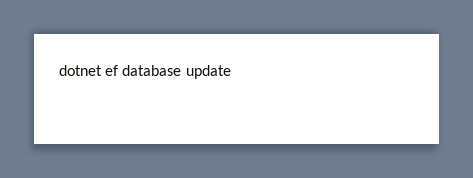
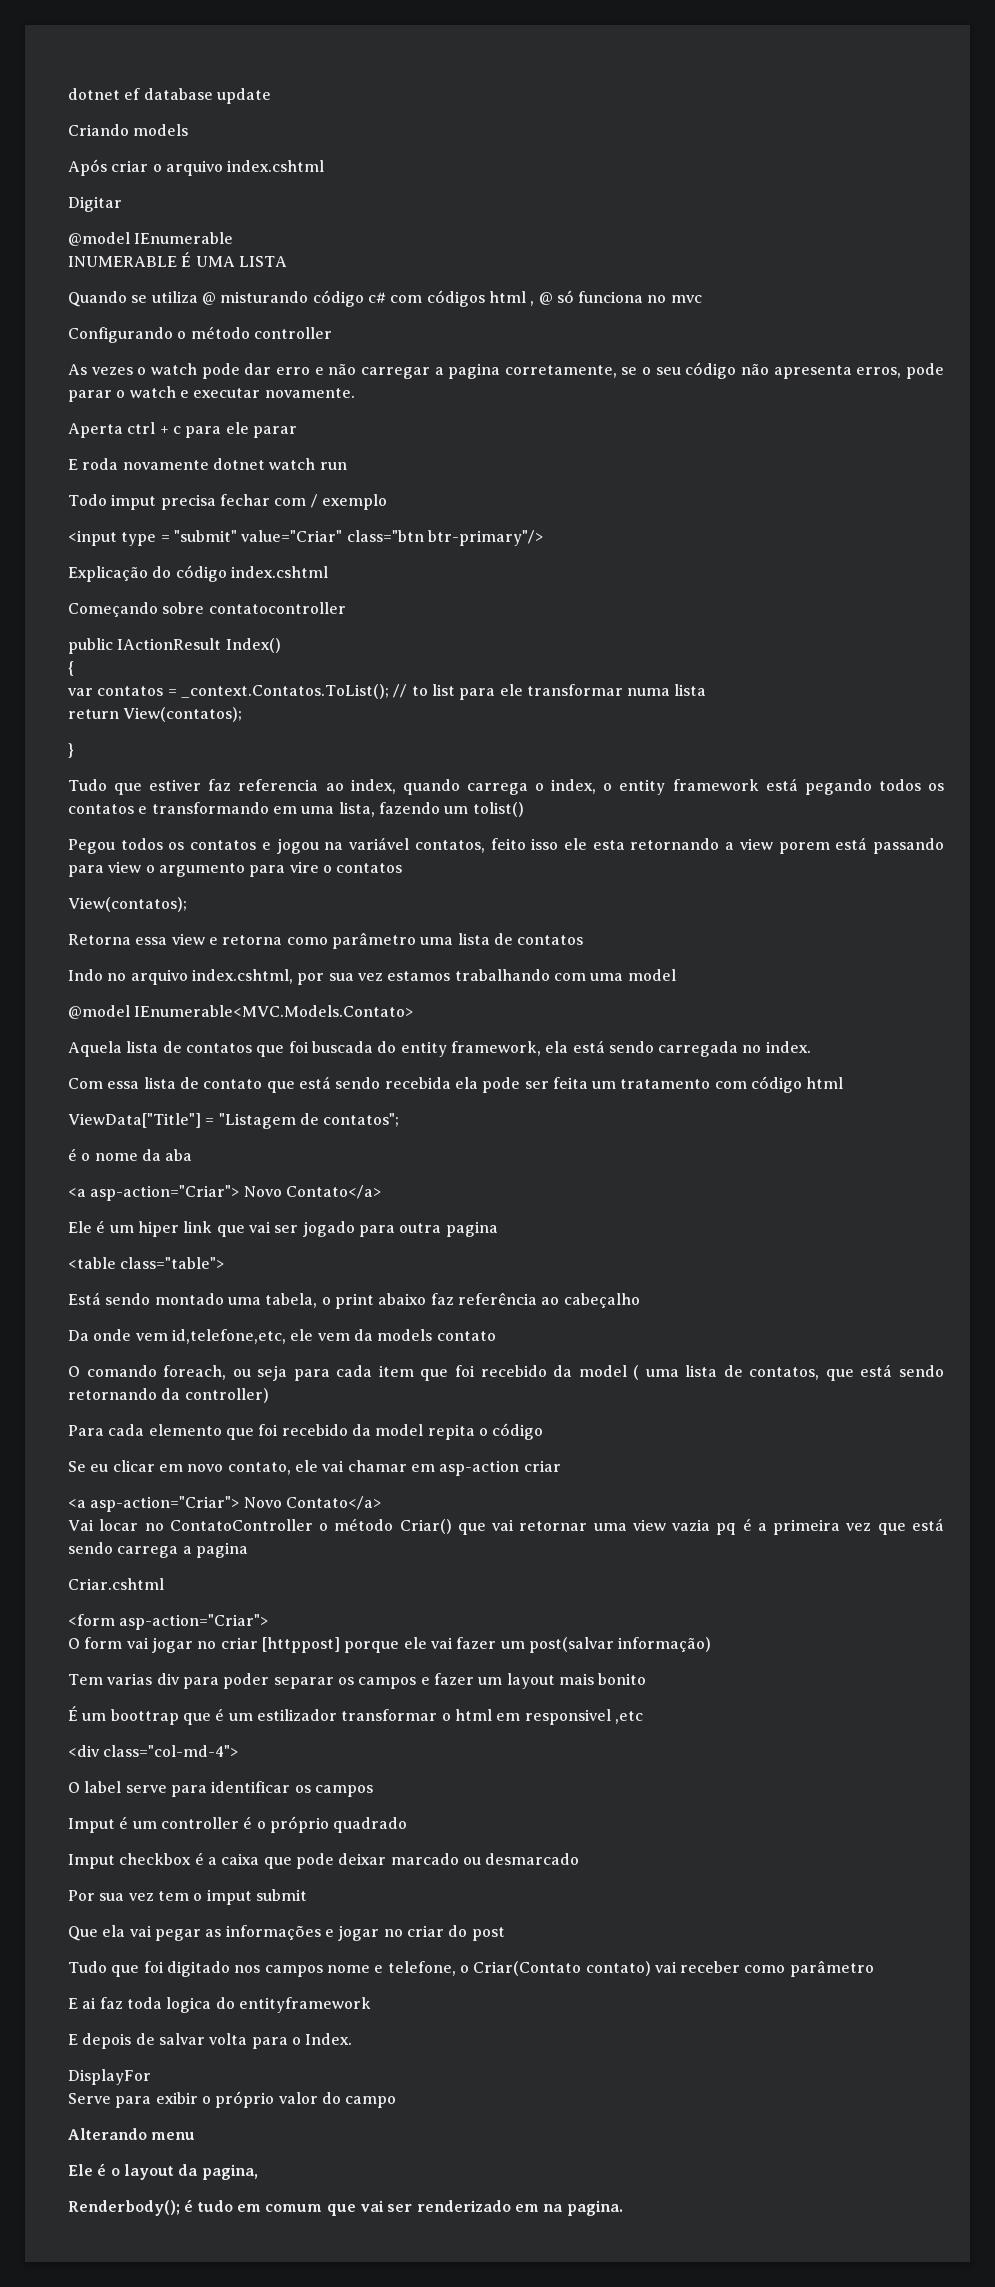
+ Criando models
+ Após criar o arquivo index.cshtml
+ Digitar
+ @model IEnumerable
+ INUMERABLE É UMA LISTA
+ Quando se utiliza @ misturando código c# com códigos html , @ só funciona no mvc
+ Configurando o método controller
+ As vezes o watch pode dar erro e não carregar a pagina corretamente, se o seu código não apresenta erros, pode parar o watch e executar novamente.
+ Aperta ctrl + c para ele parar
+ E roda novamente dotnet watch run
+ Todo imput precisa fechar com / exemplo
+ <input type = "submit" value="Criar" class="btn btr-primary"/>
+ Explicação do código index.cshtml
+ Começando sobre contatocontroller
+ public IActionResult Index()
+ {
+ var contatos = _context.Contatos.ToList(); // to list para ele transformar numa lista
+ return View(contatos);
+ }
+ Tudo que estiver faz referencia ao index, quando carrega o index, o entity framework está pegando todos os contatos e transformando em uma lista, fazendo um tolist()
+ Pegou todos os contatos e jogou na variável contatos, feito isso ele esta retornando a view porem está passando para view o argumento para vire o contatos
+ View(contatos);
+ Retorna essa view e retorna como parâmetro uma lista de contatos
+ Indo no arquivo index.cshtml, por sua vez estamos trabalhando com uma model
+ @model IEnumerable<MVC.Models.Contato>
+ Aquela lista de contatos que foi buscada do entity framework, ela está sendo carregada no index.
+ Com essa lista de contato que está sendo recebida ela pode ser feita um tratamento com código html
+ ViewData["Title"] = "Listagem de contatos";
+ é o nome da aba
+ <a asp-action="Criar"> Novo Contato</a>
+ Ele é um hiper link que vai ser jogado para outra pagina
+ <table class="table">
+ Está sendo montado uma tabela, o print abaixo faz referência ao cabeçalho
+ Da onde vem id,telefone,etc, ele vem da models contato
+ O comando foreach, ou seja para cada item que foi recebido da model ( uma lista de contatos, que está sendo retornando da controller)
+ Para cada elemento que foi recebido da model repita o código
+ Se eu clicar em novo contato, ele vai chamar em asp-action criar
+ <a asp-action="Criar"> Novo Contato</a>
+ Vai locar no ContatoController o método Criar() que vai retornar uma view vazia pq é a primeira vez que está sendo carrega a pagina
+ Criar.cshtml
+ <form asp-action="Criar">
+ O form vai jogar no criar [httppost] porque ele vai fazer um post(salvar informação)
+ Tem varias div para poder separar os campos e fazer um layout mais bonito
+ É um boottrap que é um estilizador transformar o html em responsivel ,etc
+ <div class="col-md-4">
+ O label serve para identificar os campos
+ Imput é um controller é o próprio quadrado
+ Imput checkbox é a caixa que pode deixar marcado ou desmarcado
+ Por sua vez tem o imput submit
+ Que ela vai pegar as informações e jogar no criar do post
+ Tudo que foi digitado nos campos nome e telefone, o Criar(Contato contato) vai receber como parâmetro
+ E ai faz toda logica do entityframework
+ E depois de salvar volta para o Index.
+ DisplayFor
+ Serve para exibir o próprio valor do campo
+ Alterando menu
+ Ele é o layout da pagina,
+ Renderbody(); é tudo em comum que vai ser renderizado em na pagina.

